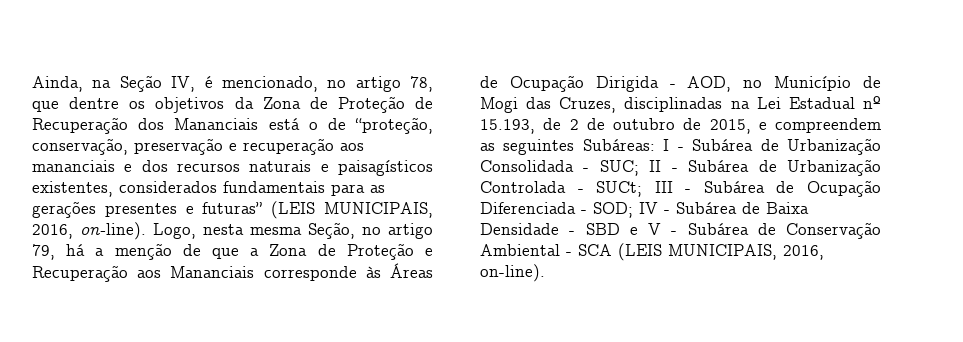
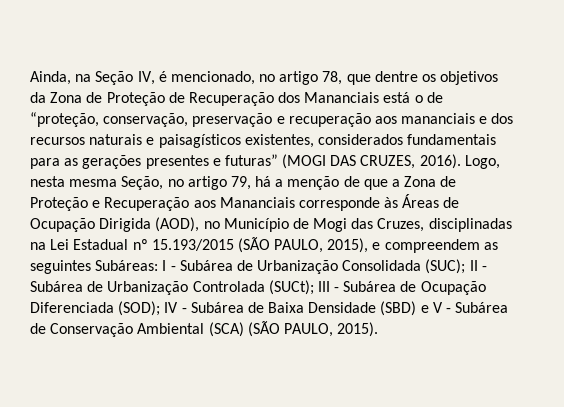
- Ainda, na Seção IV, é mencionado, no artigo 78, que dentre os objetivos da Zona de Proteção de Recuperação dos Mananciais está o de “proteção, conservação, preservação e recuperação aos mananciais e dos recursos naturais e paisagísticos existentes, considerados fundamentais para as gerações presentes e futuras” (LEIS MUNICIPAIS, 2016, on-line).
+ Ainda, na Seção IV, é mencionado, no artigo 78, que dentre os objetivos da Zona de Proteção de Recuperação dos Mananciais está o de “proteção, conservação, preservação e recuperação aos mananciais e dos recursos naturais e paisagísticos existentes, considerados fundamentais para as gerações presentes e futuras” (MOGI DAS CRUZES, 2016).
- Logo, nesta mesma Seção, no artigo 79, há a menção de que a Zona de Proteção e Recuperação aos Mananciais corresponde às Áreas de Ocupação Dirigida - AOD, no Município de Mogi das Cruzes, disciplinadas na Lei Estadual nº 15.193, de 2 de outubro de 2015, e compreendem as seguintes Subáreas:
+ Logo, nesta mesma Seção, no artigo 79, há a menção de que a Zona de Proteção e Recuperação aos Mananciais corresponde às Áreas de Ocupação Dirigida (AOD), no Município de Mogi das Cruzes, disciplinadas na Lei Estadual nº 15.193/2015 (SÃO PAULO, 2015), e compreendem as seguintes Subáreas:
- I - Subárea de Urbanização Consolidada - SUC;
+ I - Subárea de Urbanização Consolidada (SUC);
- II - Subárea de Urbanização Controlada - SUCt;
+ II - Subárea de Urbanização Controlada (SUCt);
- III - Subárea de Ocupação Diferenciada - SOD;
+ III - Subárea de Ocupação Diferenciada (SOD);
- IV - Subárea de Baixa Densidade - SBD e V - Subárea de Conservação Ambiental - SCA (LEIS MUNICIPAIS, 2016, on-line).
+ IV - Subárea de Baixa Densidade (SBD) e V - Subárea de Conservação Ambiental (SCA) (SÃO PAULO, 2015).

